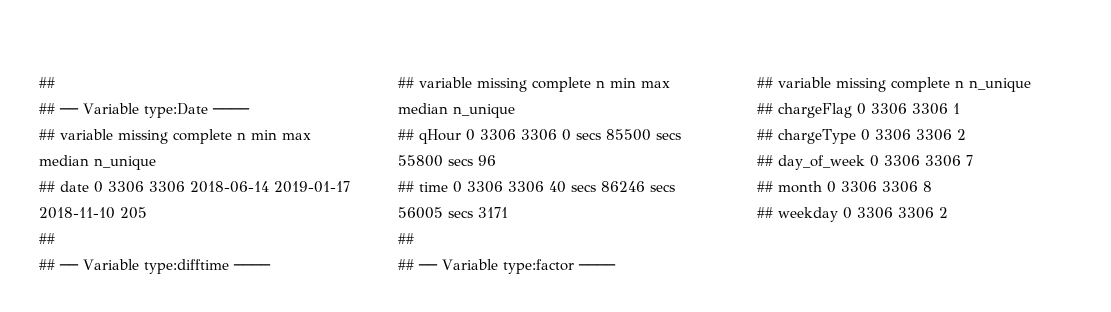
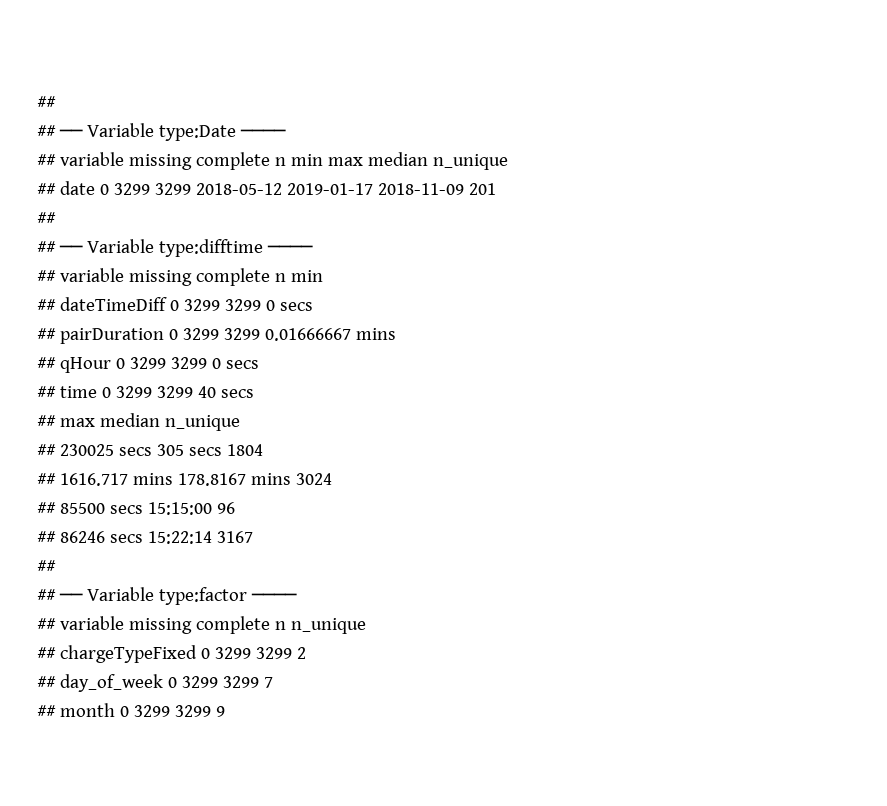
- ## date 0 3306 3306 2018-06-14 2019-01-17 2018-11-10 205
+ ## date 0 3299 3299 2018-05-12 2019-01-17 2018-11-09 201
  ## ── Variable type:difftime ────
- ## variable missing complete n min max median n_unique
- ## qHour 0 3306 3306 0 secs 85500 secs 55800 secs 96
- ## time 0 3306 3306 40 secs 86246 secs 56005 secs 3171
+ ## variable missing complete n min
+ ## dateTimeDiff 0 3299 3299 0 secs
+ ## pairDuration 0 3299 3299 0.01666667 mins
+ ## qHour 0 3299 3299 0 secs
+ ## time 0 3299 3299 40 secs
+ ## max median n_unique
+ ## 230025 secs 305 secs 1804
+ ## 1616.717 mins 178.8167 mins 3024
+ ## 85500 secs 15:15:00 96
+ ## 86246 secs 15:22:14 3167
- ## chargeFlag 0 3306 3306 1
- ## chargeType 0 3306 3306 2
+ ## chargeTypeFixed 0 3299 3299 2
- ## day_of_week 0 3306 3306 7
+ ## day_of_week 0 3299 3299 7
- ## month 0 3306 3306 8
- ## weekday 0 3306 3306 2
+ ## month 0 3299 3299 9

